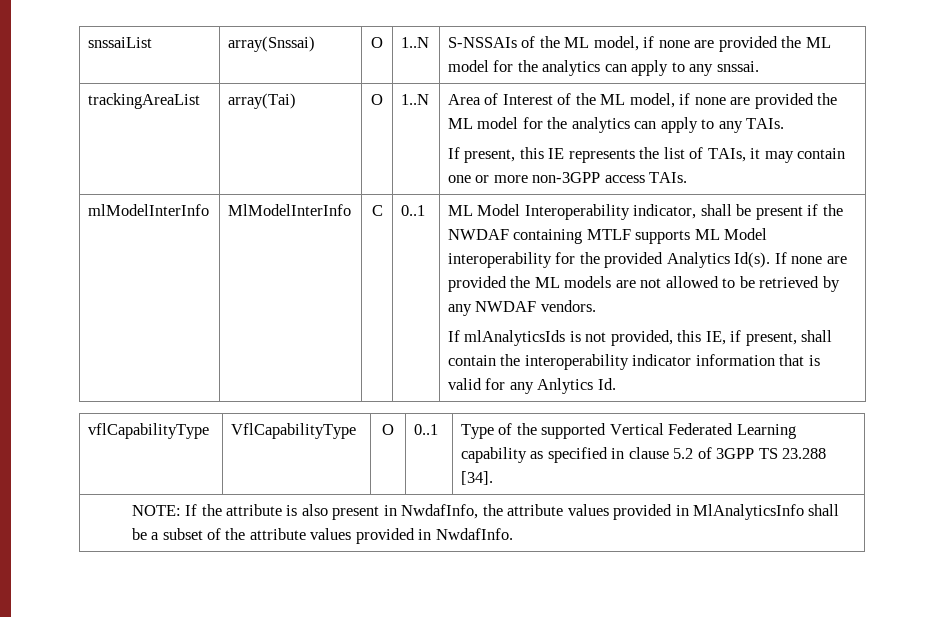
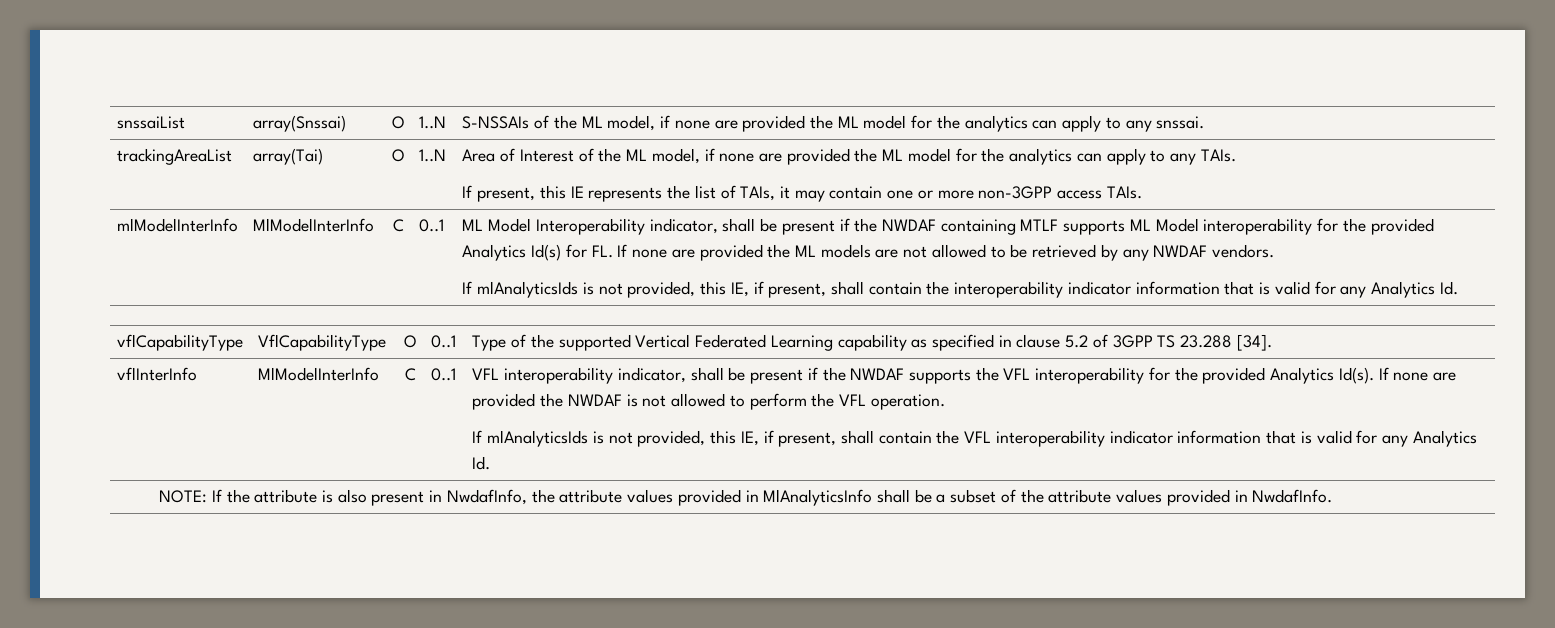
- ML Model Interoperability indicator, shall be present if the NWDAF containing MTLF supports ML Model interoperability for the provided Analytics Id(s). If none are provided the ML models are not allowed to be retrieved by any NWDAF vendors.
+ ML Model Interoperability indicator, shall be present if the NWDAF containing MTLF supports ML Model interoperability for the provided Analytics Id(s) for FL. If none are provided the ML models are not allowed to be retrieved by any NWDAF vendors.
- If mlAnalyticsIds is not provided, this IE, if present, shall contain the interoperability indicator information that is valid for any Anlytics Id.
+ If mlAnalyticsIds is not provided, this IE, if present, shall contain the interoperability indicator information that is valid for any Analytics Id.
+ vflInterInfo | MlModelInterInfo | C | 0..1 | VFL interoperability indicator, shall be present if the NWDAF supports the VFL interoperability for the provided Analytics Id(s). If none are provided the NWDAF is not allowed to perform the VFL operation.
+ If mlAnalyticsIds is not provided, this IE, if present, shall contain the VFL interoperability indicator information that is valid for any Analytics Id.

